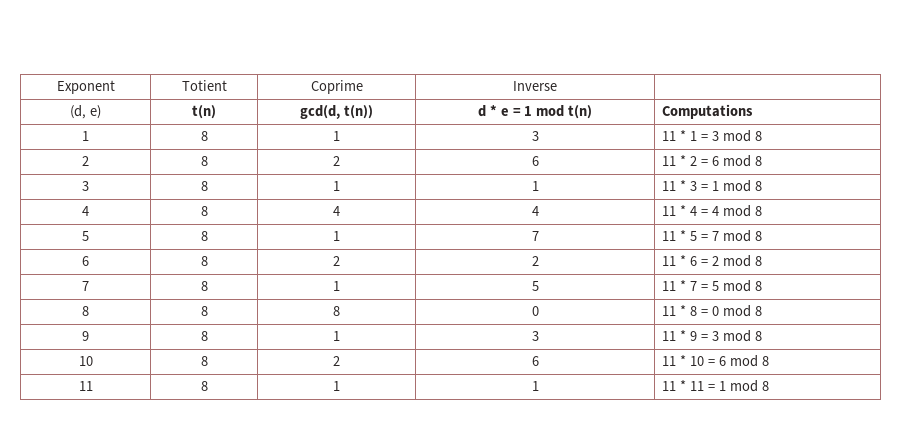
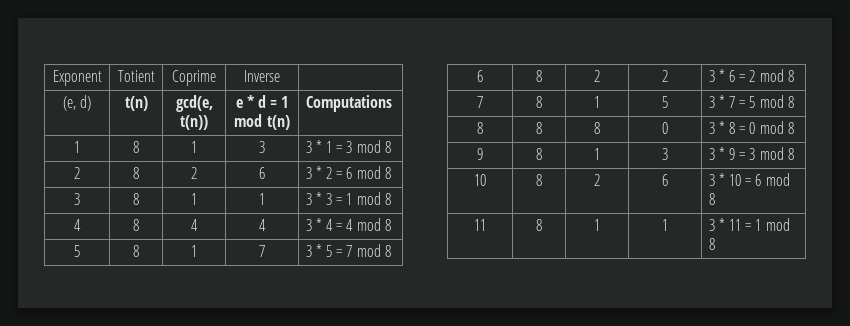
- (d, e) | t(n) | gcd(d, t(n)) | d * e = 1 mod t(n) | Computations
+ (e, d) | t(n) | gcd(e, t(n)) | e * d = 1 mod t(n) | Computations
- 1 | 8 | 1 | 3 | 11 * 1 = 3 mod 8
+ 1 | 8 | 1 | 3 | 3 * 1 = 3 mod 8
- 2 | 8 | 2 | 6 | 11 * 2 = 6 mod 8
+ 2 | 8 | 2 | 6 | 3 * 2 = 6 mod 8
- 3 | 8 | 1 | 1 | 11 * 3 = 1 mod 8
+ 3 | 8 | 1 | 1 | 3 * 3 = 1 mod 8
- 4 | 8 | 4 | 4 | 11 * 4 = 4 mod 8
+ 4 | 8 | 4 | 4 | 3 * 4 = 4 mod 8
- 5 | 8 | 1 | 7 | 11 * 5 = 7 mod 8
+ 5 | 8 | 1 | 7 | 3 * 5 = 7 mod 8
- 6 | 8 | 2 | 2 | 11 * 6 = 2 mod 8
+ 6 | 8 | 2 | 2 | 3 * 6 = 2 mod 8
- 7 | 8 | 1 | 5 | 11 * 7 = 5 mod 8
+ 7 | 8 | 1 | 5 | 3 * 7 = 5 mod 8
- 8 | 8 | 8 | 0 | 11 * 8 = 0 mod 8
+ 8 | 8 | 8 | 0 | 3 * 8 = 0 mod 8
- 9 | 8 | 1 | 3 | 11 * 9 = 3 mod 8
+ 9 | 8 | 1 | 3 | 3 * 9 = 3 mod 8
- 10 | 8 | 2 | 6 | 11 * 10 = 6 mod 8
+ 10 | 8 | 2 | 6 | 3 * 10 = 6 mod 8
- 11 | 8 | 1 | 1 | 11 * 11 = 1 mod 8
+ 11 | 8 | 1 | 1 | 3 * 11 = 1 mod 8

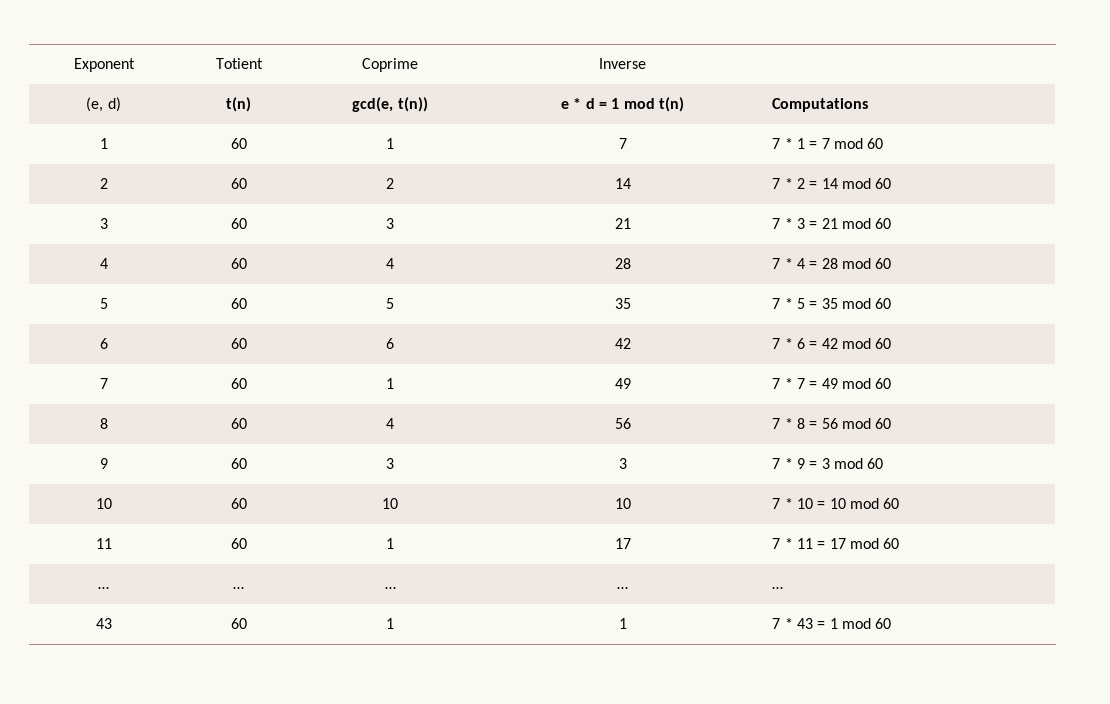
- 1 | 8 | 1 | 3 | 3 * 1 = 3 mod 8
- 2 | 8 | 2 | 6 | 3 * 2 = 6 mod 8
- 3 | 8 | 1 | 1 | 3 * 3 = 1 mod 8
- 4 | 8 | 4 | 4 | 3 * 4 = 4 mod 8
- 5 | 8 | 1 | 7 | 3 * 5 = 7 mod 8
- 6 | 8 | 2 | 2 | 3 * 6 = 2 mod 8
- 7 | 8 | 1 | 5 | 3 * 7 = 5 mod 8
- 8 | 8 | 8 | 0 | 3 * 8 = 0 mod 8
- 9 | 8 | 1 | 3 | 3 * 9 = 3 mod 8
- 10 | 8 | 2 | 6 | 3 * 10 = 6 mod 8
- 11 | 8 | 1 | 1 | 3 * 11 = 1 mod 8
+ 1 | 60 | 1 | 7 | 7 * 1 = 7 mod 60
+ 2 | 60 | 2 | 14 | 7 * 2 = 14 mod 60
+ 3 | 60 | 3 | 21 | 7 * 3 = 21 mod 60
+ 4 | 60 | 4 | 28 | 7 * 4 = 28 mod 60
+ 5 | 60 | 5 | 35 | 7 * 5 = 35 mod 60
+ 6 | 60 | 6 | 42 | 7 * 6 = 42 mod 60
+ 7 | 60 | 1 | 49 | 7 * 7 = 49 mod 60
+ 8 | 60 | 4 | 56 | 7 * 8 = 56 mod 60
+ 9 | 60 | 3 | 3 | 7 * 9 = 3 mod 60
+ 10 | 60 | 10 | 10 | 7 * 10 = 10 mod 60
+ 11 | 60 | 1 | 17 | 7 * 11 = 17 mod 60
+ … | … | … | … | …
+ 43 | 60 | 1 | 1 | 7 * 43 = 1 mod 60

